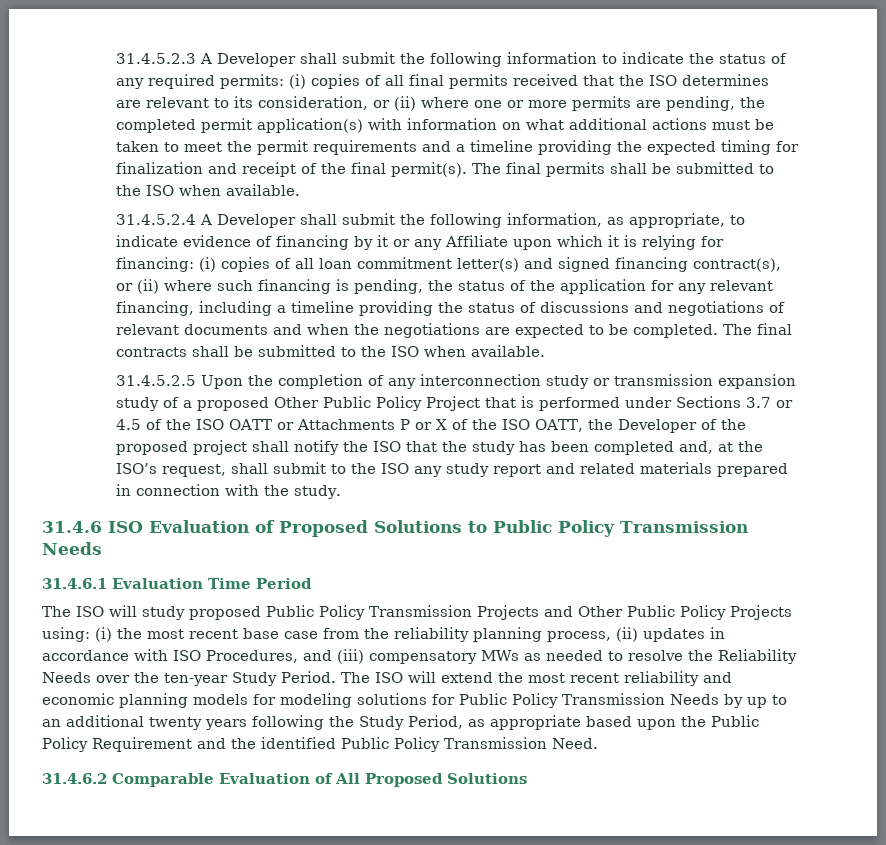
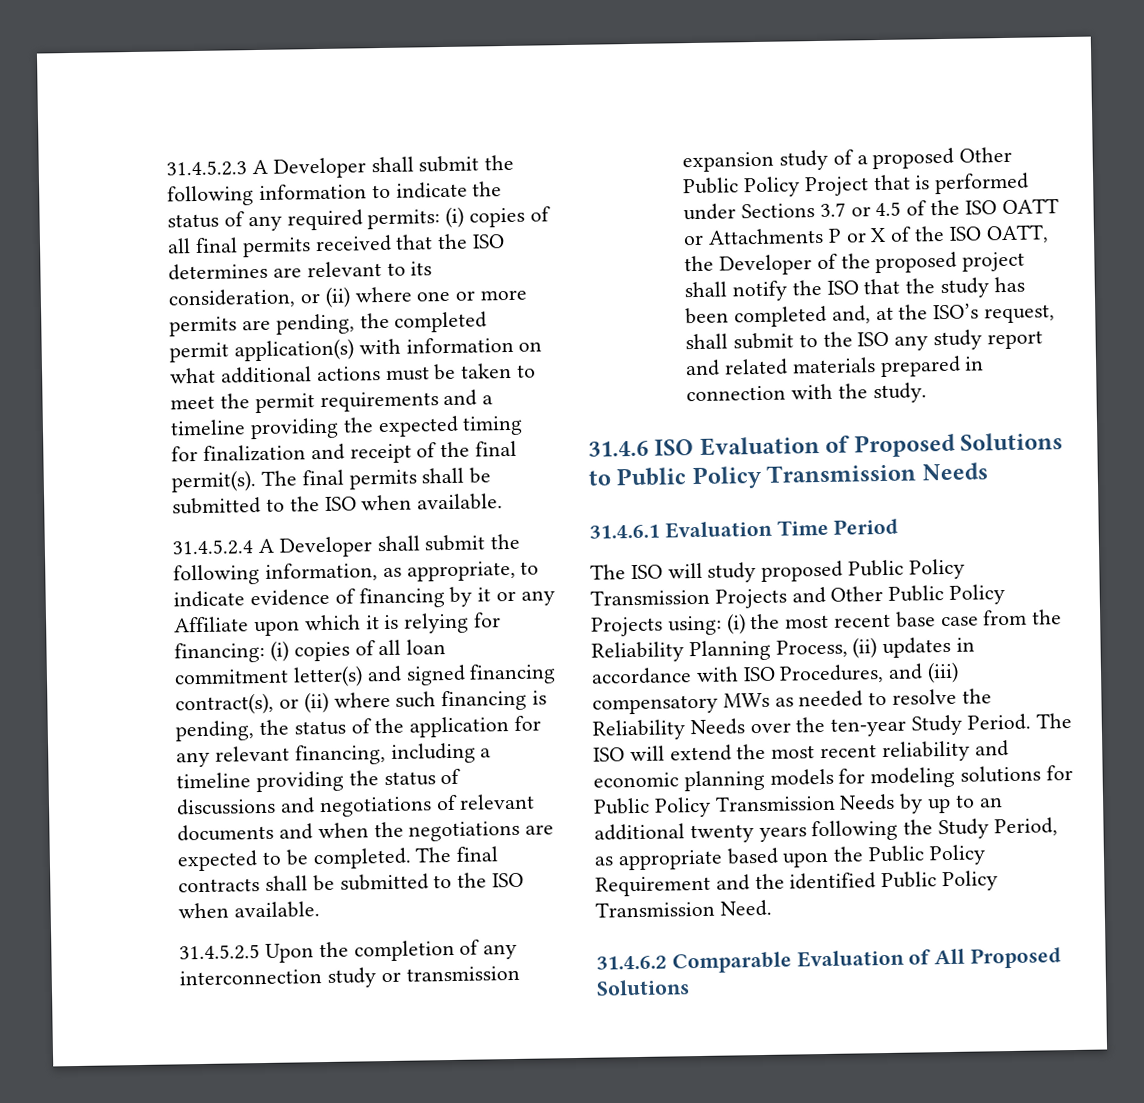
- The ISO will study proposed Public Policy Transmission Projects and Other Public Policy Projects using: (i) the most recent base case from the reliability planning process, (ii) updates in accordance with ISO Procedures, and (iii) compensatory MWs as needed to resolve the Reliability Needs over the ten-year Study Period.
+ The ISO will study proposed Public Policy Transmission Projects and Other Public Policy Projects using: (i) the most recent base case from the Reliability Planning Process, (ii) updates in accordance with ISO Procedures, and (iii) compensatory MWs as needed to resolve the Reliability Needs over the ten-year Study Period.

